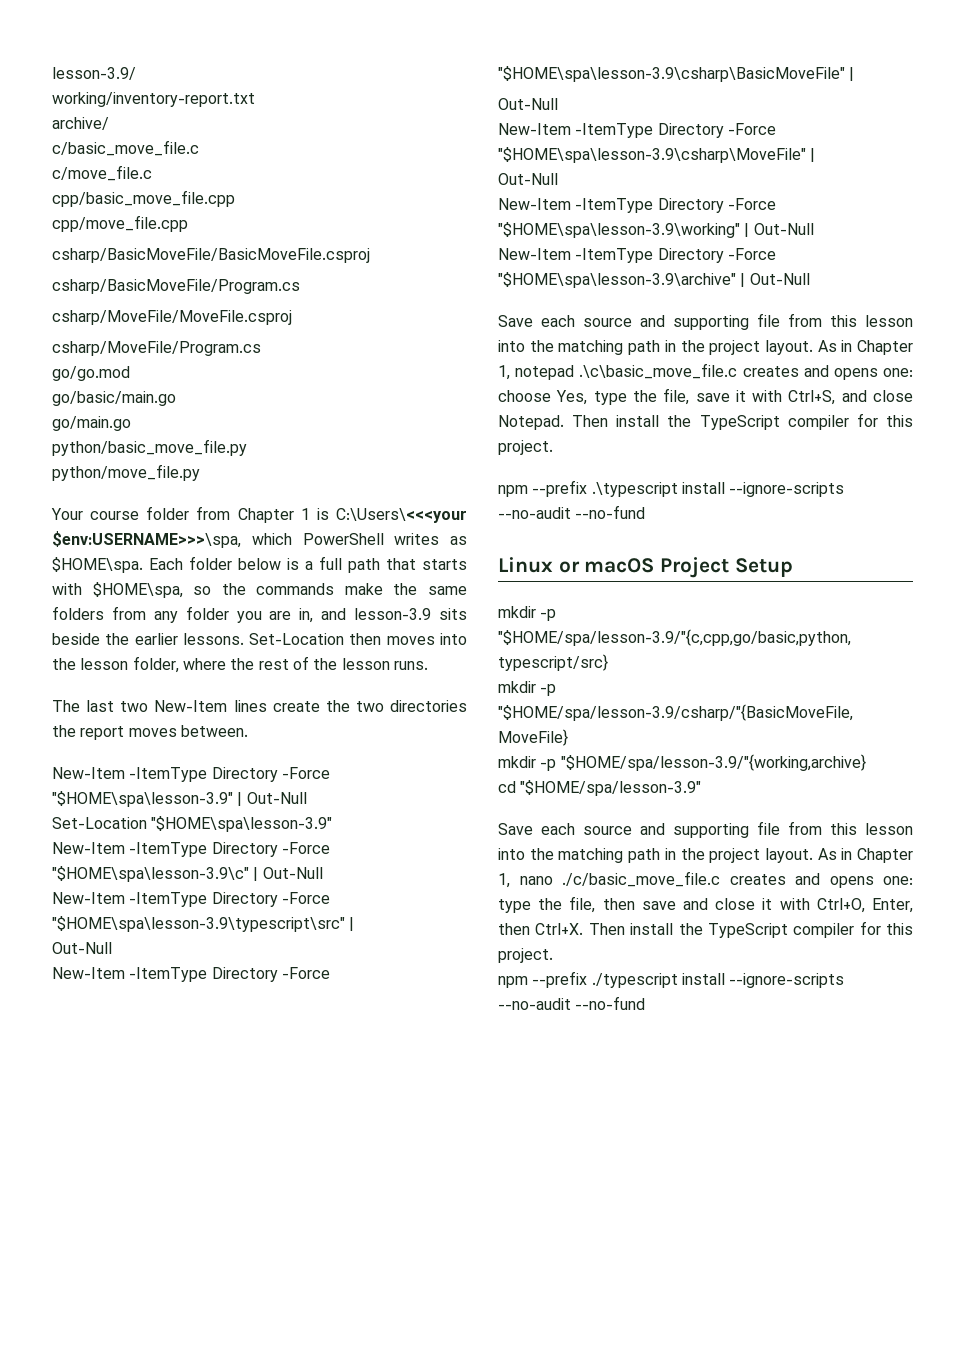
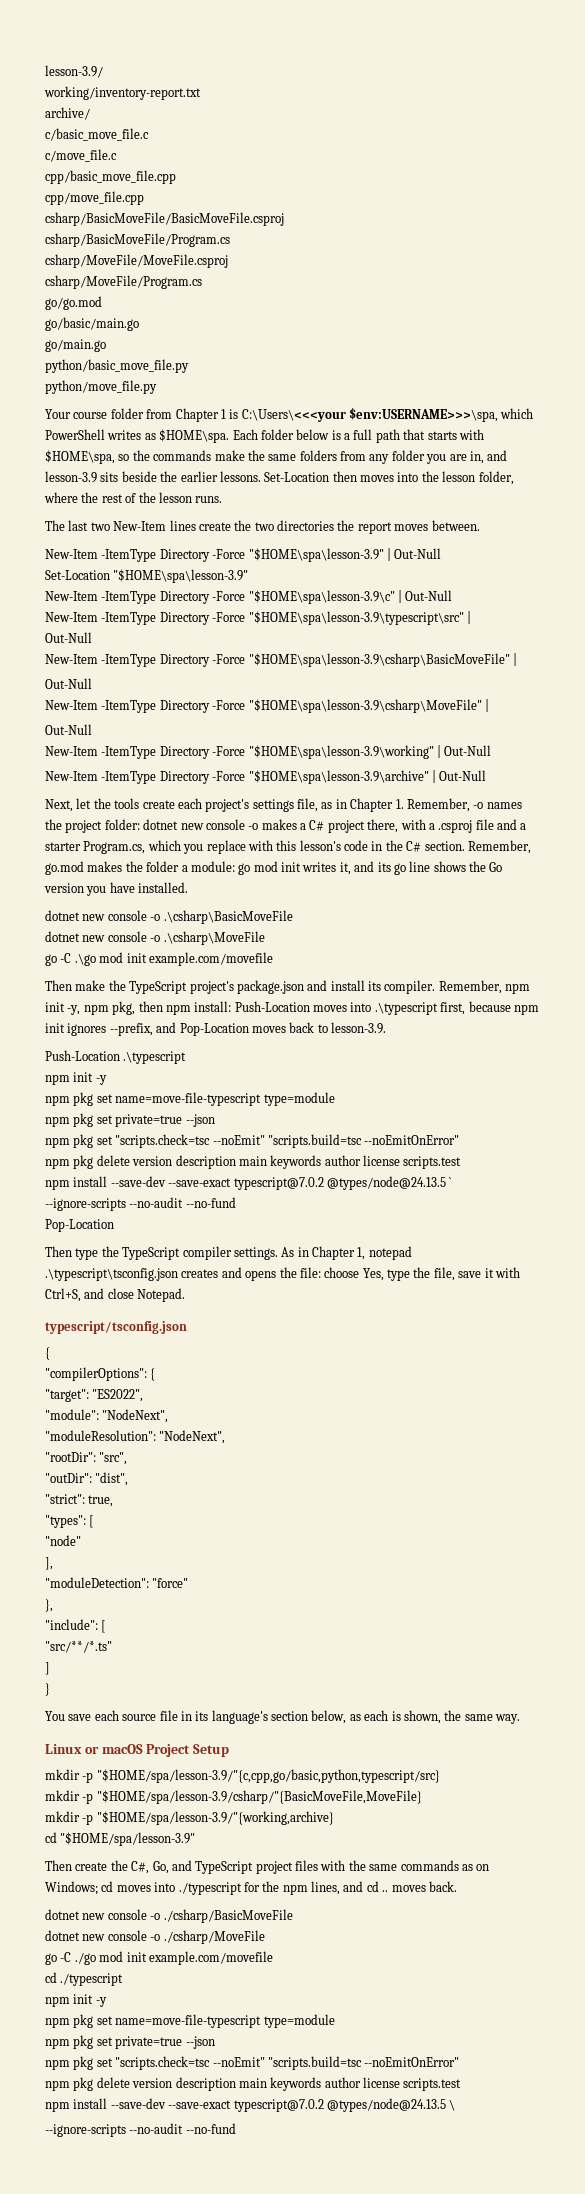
  New-Item -ItemType Directory -Force "$HOME\spa\lesson-3.9\archive" | Out-Null
- Save each source and supporting file from this lesson into the matching path in the project layout.
+ Next, let the tools create each project's settings file, as in Chapter 1. Remember, -o names the project folder: dotnet new console -o makes a C# project there, with a .csproj file and a starter Program.cs, which you replace with this lesson's code in the C# section. Remember, go.mod makes the folder a module: go mod init writes it, and its go line shows the Go version you have installed.
+ dotnet new console -o .\csharp\BasicMoveFile
+ dotnet new console -o .\csharp\MoveFile
+ go -C .\go mod init example.com/movefile
+ Then make the TypeScript project's package.json and install its compiler. Remember, npm init -y, npm pkg, then npm install: Push-Location moves into .\typescript first, because npm init ignores --prefix, and Pop-Location moves back to lesson-3.9.
+ Push-Location .\typescript
+ npm init -y
+ npm pkg set name=move-file-typescript type=module
+ npm pkg set private=true --json
+ npm pkg set "scripts.check=tsc --noEmit" "scripts.build=tsc --noEmitOnError"
+ npm pkg delete version description main keywords author license scripts.test
+ npm install --save-dev --save-exact typescript@7.0.2 @types/node@24.13.5 `
+ --ignore-scripts --no-audit --no-fund
+ Pop-Location
+ Then type the TypeScript compiler settings.
- As in Chapter 1, notepad .\c\basic_move_file.c creates and opens one: choose Yes, type the file, save it with Ctrl+S, and close Notepad. Then install the TypeScript compiler for this project.
- npm --prefix .\typescript install --ignore-scripts --no-audit --no-fund
+ As in Chapter 1, notepad .\typescript\tsconfig.json creates and opens the file: choose Yes, type the file, save it with Ctrl+S, and close Notepad.
+ typescript/tsconfig.json
+ {
+ "compilerOptions": {
+ "target": "ES2022",
+ "module": "NodeNext",
+ "moduleResolution": "NodeNext",
+ "rootDir": "src",
+ "outDir": "dist",
+ "strict": true,
+ "types": [
+ "node"
+ ],
+ "moduleDetection": "force"
+ },
+ "include": [
+ "src/**/*.ts"
+ ]
+ }
+ You save each source file in its language's section below, as each is shown, the same way.
- Save each source and supporting file from this lesson into the matching path in the project layout. As in Chapter 1, nano ./c/basic_move_file.c creates and opens one: type the file, then save and close it with Ctrl+O, Enter, then Ctrl+X. Then install the TypeScript compiler for this project.
- npm --prefix ./typescript install --ignore-scripts --no-audit --no-fund
+ Then create the C#, Go, and TypeScript project files with the same commands as on Windows; cd moves into ./typescript for the npm lines, and cd .. moves back.
+ dotnet new console -o ./csharp/BasicMoveFile
+ dotnet new console -o ./csharp/MoveFile
+ go -C ./go mod init example.com/movefile
+ cd ./typescript
+ npm init -y
+ npm pkg set name=move-file-typescript type=module
+ npm pkg set private=true --json
+ npm pkg set "scripts.check=tsc --noEmit" "scripts.build=tsc --noEmitOnError"
+ npm pkg delete version description main keywords author license scripts.test
+ npm install --save-dev --save-exact typescript@7.0.2 @types/node@24.13.5 \
+ --ignore-scripts --no-audit --no-fund

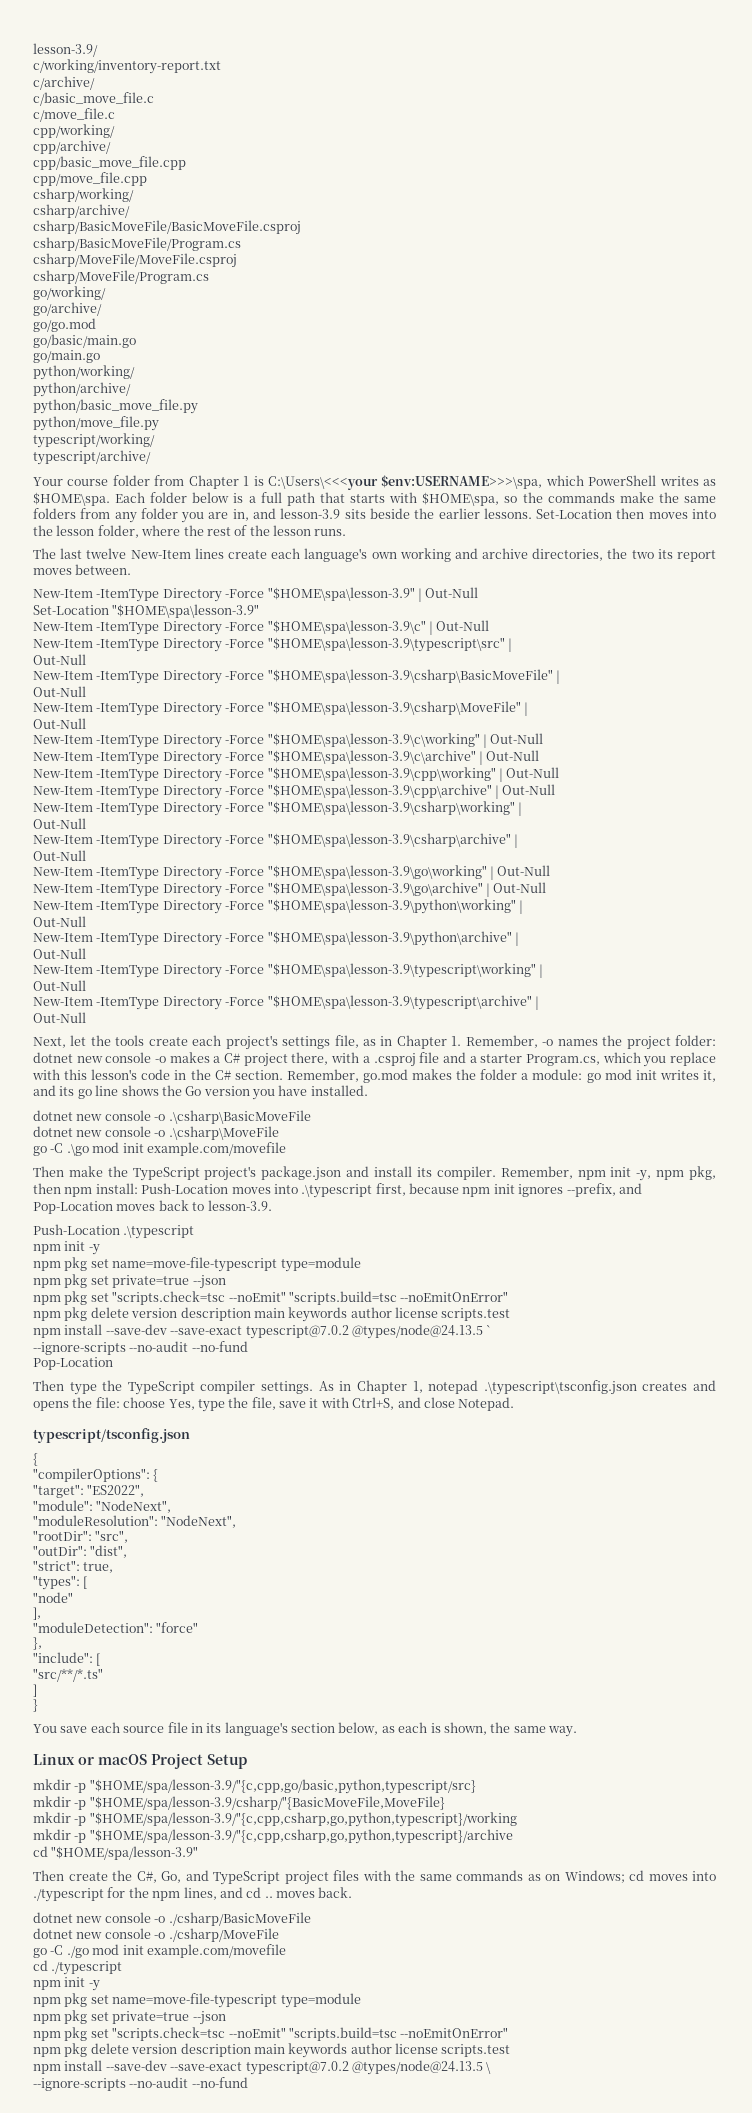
- working/inventory-report.txt
- archive/
+ c/working/inventory-report.txt
+ c/archive/
+ cpp/working/
+ cpp/archive/
+ csharp/working/
+ csharp/archive/
+ go/working/
+ go/archive/
+ python/working/
+ python/archive/
+ typescript/working/
+ typescript/archive/
- The last two New-Item lines create the two directories the report moves between.
+ The last twelve New-Item lines create each language's own working and archive directories, the two its report moves between.
- New-Item -ItemType Directory -Force "$HOME\spa\lesson-3.9\working" | Out-Null
- New-Item -ItemType Directory -Force "$HOME\spa\lesson-3.9\archive" | Out-Null
+ New-Item -ItemType Directory -Force "$HOME\spa\lesson-3.9\c\working" | Out-Null
+ New-Item -ItemType Directory -Force "$HOME\spa\lesson-3.9\c\archive" | Out-Null
+ New-Item -ItemType Directory -Force "$HOME\spa\lesson-3.9\cpp\working" | Out-Null
+ New-Item -ItemType Directory -Force "$HOME\spa\lesson-3.9\cpp\archive" | Out-Null
+ New-Item -ItemType Directory -Force "$HOME\spa\lesson-3.9\csharp\working" |
+ Out-Null
+ New-Item -ItemType Directory -Force "$HOME\spa\lesson-3.9\csharp\archive" |
+ Out-Null
+ New-Item -ItemType Directory -Force "$HOME\spa\lesson-3.9\go\working" | Out-Null
+ New-Item -ItemType Directory -Force "$HOME\spa\lesson-3.9\go\archive" | Out-Null
+ New-Item -ItemType Directory -Force "$HOME\spa\lesson-3.9\python\working" |
+ Out-Null
+ New-Item -ItemType Directory -Force "$HOME\spa\lesson-3.9\python\archive" |
+ Out-Null
+ New-Item -ItemType Directory -Force "$HOME\spa\lesson-3.9\typescript\working" |
+ Out-Null
+ New-Item -ItemType Directory -Force "$HOME\spa\lesson-3.9\typescript\archive" |
+ Out-Null
- mkdir -p "$HOME/spa/lesson-3.9/"{working,archive}
+ mkdir -p "$HOME/spa/lesson-3.9/"{c,cpp,csharp,go,python,typescript}/working
+ mkdir -p "$HOME/spa/lesson-3.9/"{c,cpp,csharp,go,python,typescript}/archive

